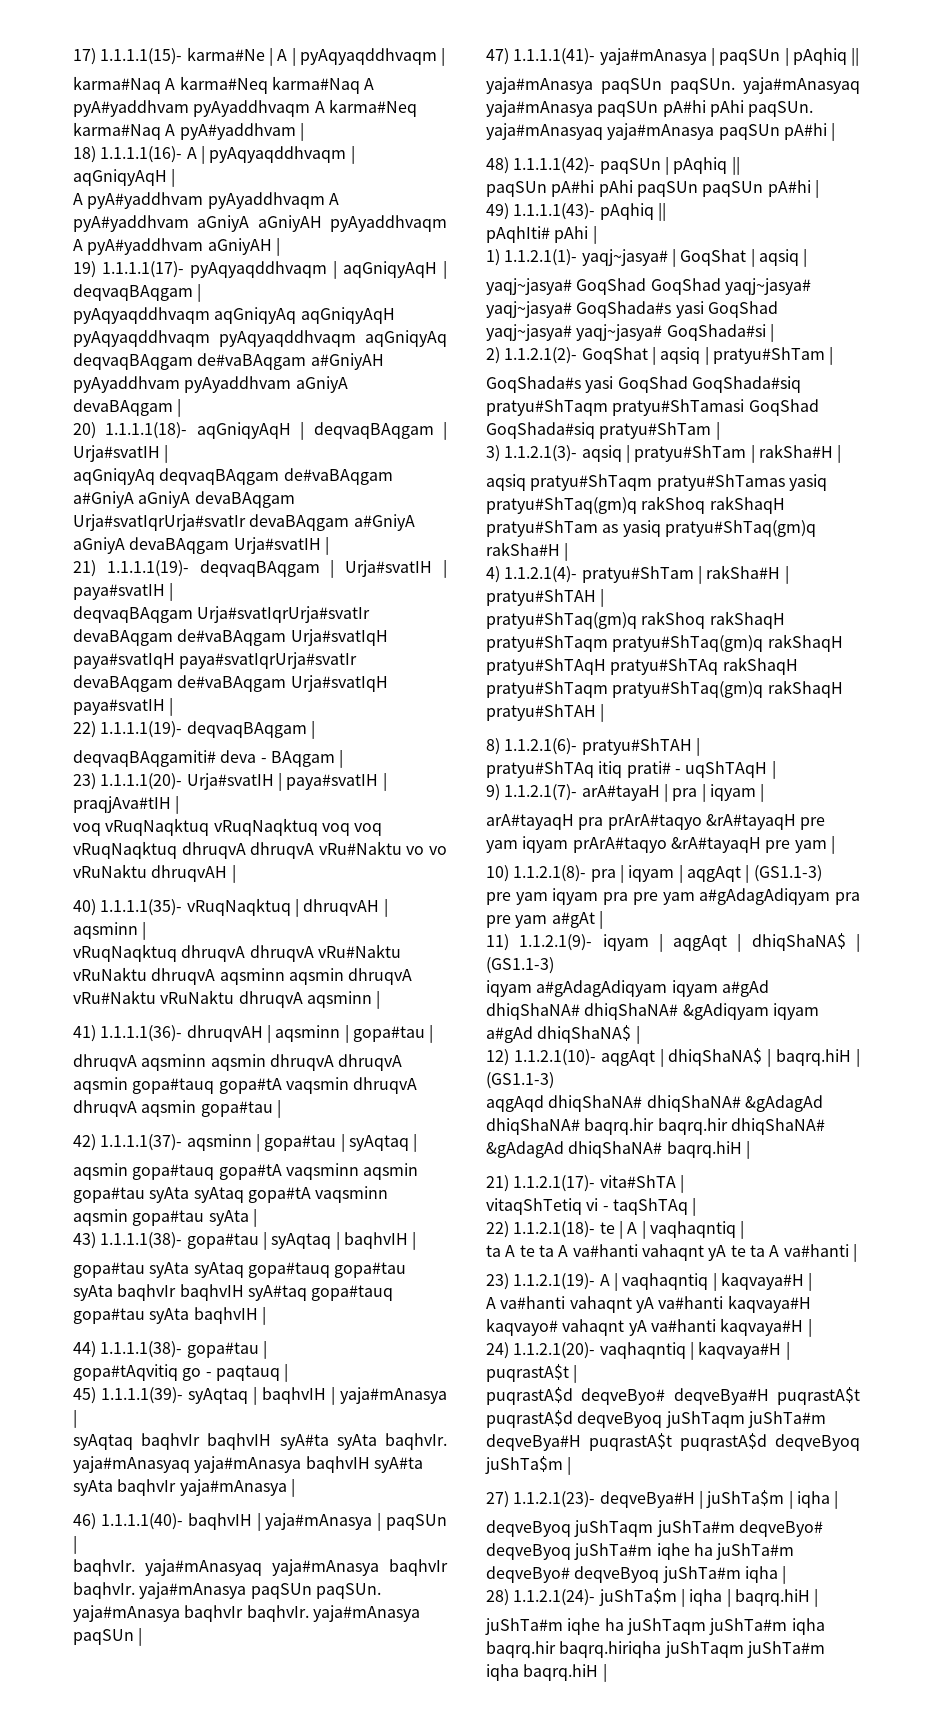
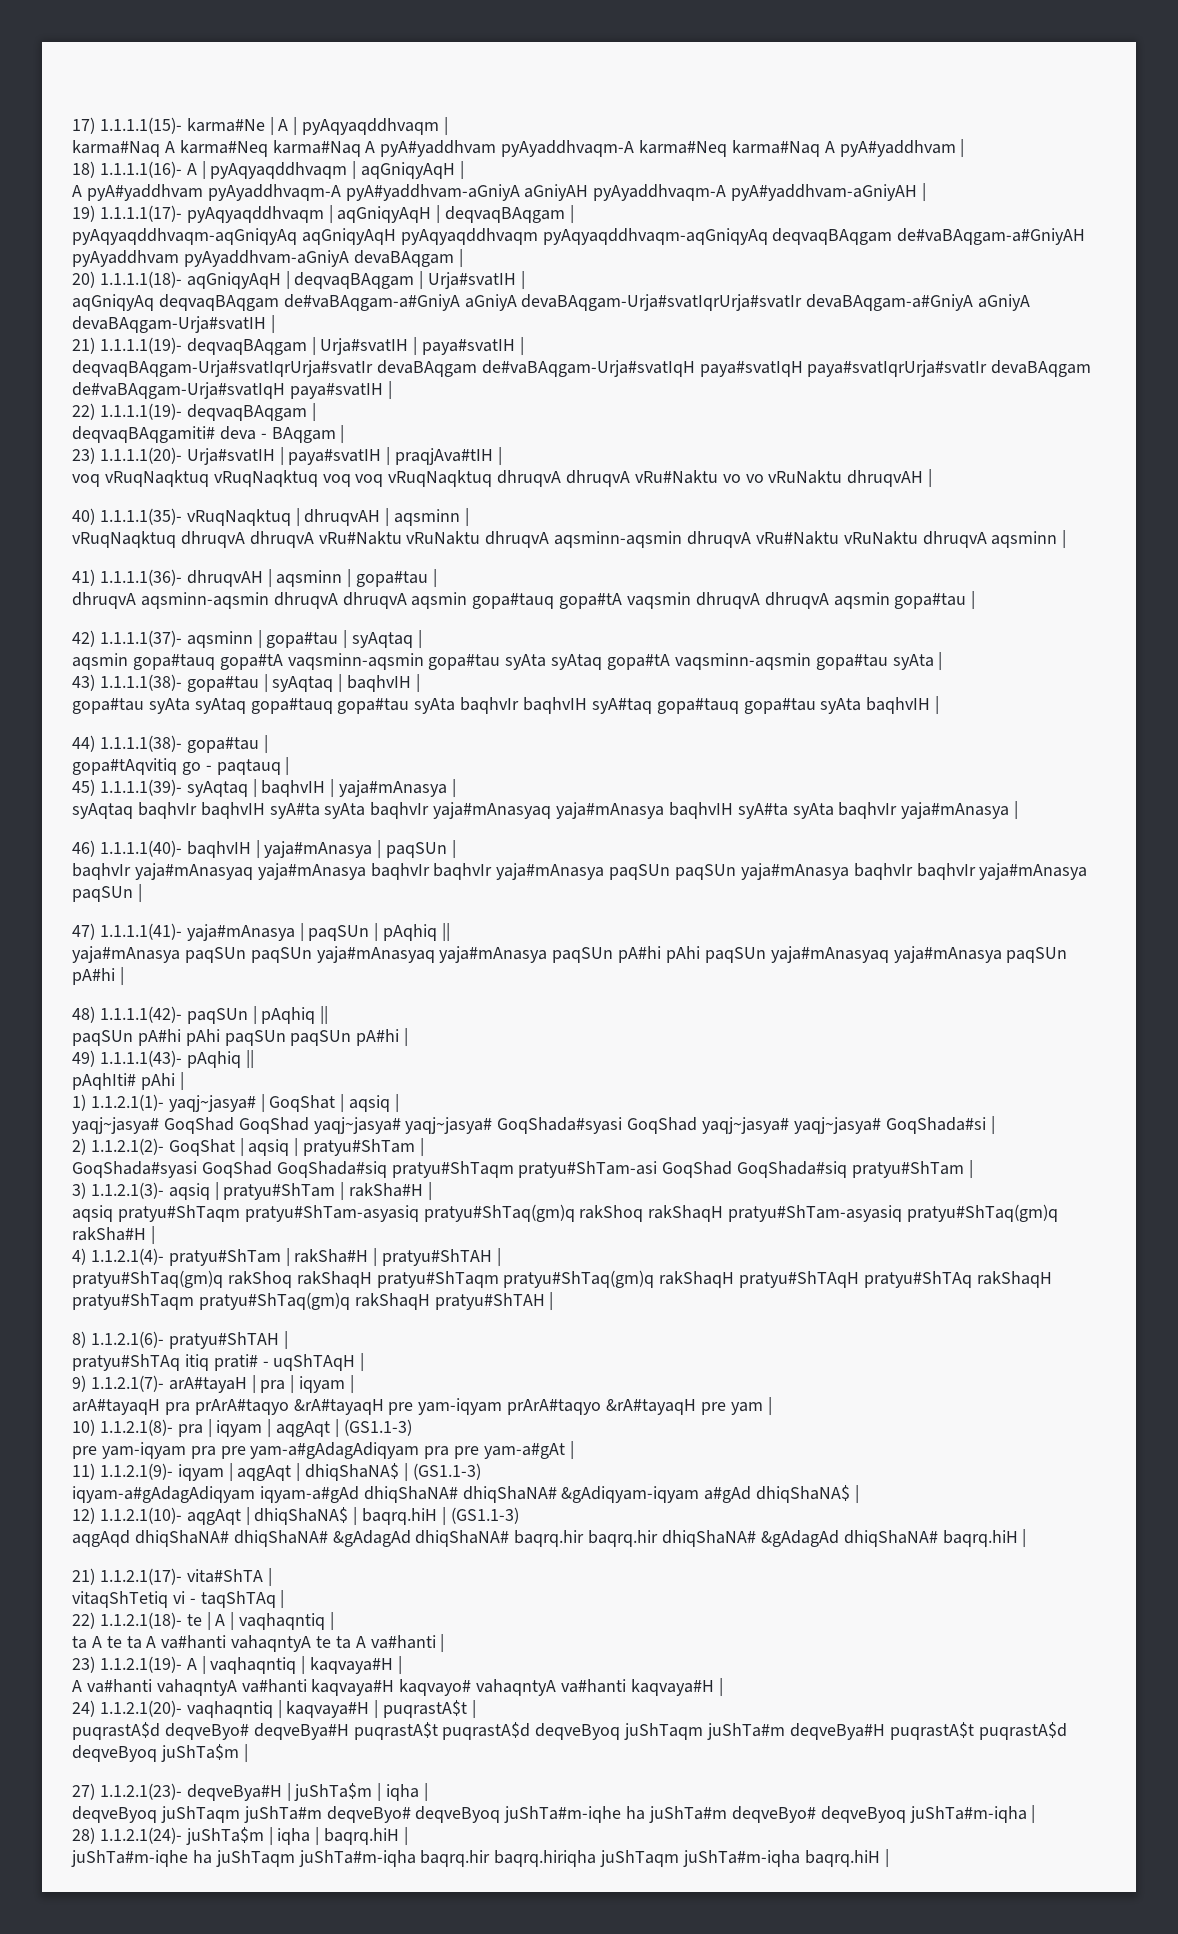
- karma#Naq A karma#Neq karma#Naq A pyA#yaddhvam pyAyaddhvaqm A karma#Neq karma#Naq A pyA#yaddhvam |
+ karma#Naq A karma#Neq karma#Naq A pyA#yaddhvam pyAyaddhvaqm-A karma#Neq karma#Naq A pyA#yaddhvam |
- A pyA#yaddhvam pyAyaddhvaqm A pyA#yaddhvam aGniyA aGniyAH pyAyaddhvaqm A pyA#yaddhvam aGniyAH |
+ A pyA#yaddhvam pyAyaddhvaqm-A pyA#yaddhvam-aGniyA aGniyAH pyAyaddhvaqm-A pyA#yaddhvam-aGniyAH |
- pyAqyaqddhvaqm aqGniqyAq aqGniqyAqH pyAqyaqddhvaqm pyAqyaqddhvaqm aqGniqyAq deqvaqBAqgam de#vaBAqgam a#GniyAH pyAyaddhvam pyAyaddhvam aGniyA devaBAqgam |
+ pyAqyaqddhvaqm-aqGniqyAq aqGniqyAqH pyAqyaqddhvaqm pyAqyaqddhvaqm-aqGniqyAq deqvaqBAqgam de#vaBAqgam-a#GniyAH pyAyaddhvam pyAyaddhvam-aGniyA devaBAqgam |
- aqGniqyAq deqvaqBAqgam de#vaBAqgam a#GniyA aGniyA devaBAqgam Urja#svatIqrUrja#svatIr devaBAqgam a#GniyA aGniyA devaBAqgam Urja#svatIH |
+ aqGniqyAq deqvaqBAqgam de#vaBAqgam-a#GniyA aGniyA devaBAqgam-Urja#svatIqrUrja#svatIr devaBAqgam-a#GniyA aGniyA devaBAqgam-Urja#svatIH |
- deqvaqBAqgam Urja#svatIqrUrja#svatIr devaBAqgam de#vaBAqgam Urja#svatIqH paya#svatIqH paya#svatIqrUrja#svatIr devaBAqgam de#vaBAqgam Urja#svatIqH paya#svatIH |
+ deqvaqBAqgam-Urja#svatIqrUrja#svatIr devaBAqgam de#vaBAqgam-Urja#svatIqH paya#svatIqH paya#svatIqrUrja#svatIr devaBAqgam de#vaBAqgam-Urja#svatIqH paya#svatIH |
- vRuqNaqktuq dhruqvA dhruqvA vRu#Naktu vRuNaktu dhruqvA aqsminn aqsmin dhruqvA vRu#Naktu vRuNaktu dhruqvA aqsminn |
+ vRuqNaqktuq dhruqvA dhruqvA vRu#Naktu vRuNaktu dhruqvA aqsminn-aqsmin dhruqvA vRu#Naktu vRuNaktu dhruqvA aqsminn |
- dhruqvA aqsminn aqsmin dhruqvA dhruqvA aqsmin gopa#tauq gopa#tA vaqsmin dhruqvA dhruqvA aqsmin gopa#tau |
+ dhruqvA aqsminn-aqsmin dhruqvA dhruqvA aqsmin gopa#tauq gopa#tA vaqsmin dhruqvA dhruqvA aqsmin gopa#tau |
- aqsmin gopa#tauq gopa#tA vaqsminn aqsmin gopa#tau syAta syAtaq gopa#tA vaqsminn aqsmin gopa#tau syAta |
+ aqsmin gopa#tauq gopa#tA vaqsminn-aqsmin gopa#tau syAta syAtaq gopa#tA vaqsminn-aqsmin gopa#tau syAta |
- syAqtaq baqhvIr baqhvIH syA#ta syAta baqhvIr. yaja#mAnasyaq yaja#mAnasya baqhvIH syA#ta syAta baqhvIr yaja#mAnasya |
+ syAqtaq baqhvIr baqhvIH syA#ta syAta baqhvIr yaja#mAnasyaq yaja#mAnasya baqhvIH syA#ta syAta baqhvIr yaja#mAnasya |
- baqhvIr. yaja#mAnasyaq yaja#mAnasya baqhvIr baqhvIr. yaja#mAnasya paqSUn paqSUn. yaja#mAnasya baqhvIr baqhvIr. yaja#mAnasya paqSUn |
+ baqhvIr yaja#mAnasyaq yaja#mAnasya baqhvIr baqhvIr yaja#mAnasya paqSUn paqSUn yaja#mAnasya baqhvIr baqhvIr yaja#mAnasya paqSUn |
- yaja#mAnasya paqSUn paqSUn. yaja#mAnasyaq yaja#mAnasya paqSUn pA#hi pAhi paqSUn. yaja#mAnasyaq yaja#mAnasya paqSUn pA#hi |
+ yaja#mAnasya paqSUn paqSUn yaja#mAnasyaq yaja#mAnasya paqSUn pA#hi pAhi paqSUn yaja#mAnasyaq yaja#mAnasya paqSUn pA#hi |
- yaqj~jasya# GoqShad GoqShad yaqj~jasya# yaqj~jasya# GoqShada#s yasi GoqShad yaqj~jasya# yaqj~jasya# GoqShada#si |
+ yaqj~jasya# GoqShad GoqShad yaqj~jasya# yaqj~jasya# GoqShada#syasi GoqShad yaqj~jasya# yaqj~jasya# GoqShada#si |
- GoqShada#s yasi GoqShad GoqShada#siq pratyu#ShTaqm pratyu#ShTamasi GoqShad GoqShada#siq pratyu#ShTam |
+ GoqShada#syasi GoqShad GoqShada#siq pratyu#ShTaqm pratyu#ShTam-asi GoqShad GoqShada#siq pratyu#ShTam |
- aqsiq pratyu#ShTaqm pratyu#ShTamas yasiq pratyu#ShTaq(gm)q rakShoq rakShaqH pratyu#ShTam as yasiq pratyu#ShTaq(gm)q rakSha#H |
+ aqsiq pratyu#ShTaqm pratyu#ShTam-asyasiq pratyu#ShTaq(gm)q rakShoq rakShaqH pratyu#ShTam-asyasiq pratyu#ShTaq(gm)q rakSha#H |
- arA#tayaqH pra prArA#taqyo &rA#tayaqH pre yam iqyam prArA#taqyo &rA#tayaqH pre yam |
+ arA#tayaqH pra prArA#taqyo &rA#tayaqH pre yam-iqyam prArA#taqyo &rA#tayaqH pre yam |
- pre yam iqyam pra pre yam a#gAdagAdiqyam pra pre yam a#gAt |
+ pre yam-iqyam pra pre yam-a#gAdagAdiqyam pra pre yam-a#gAt |
- iqyam a#gAdagAdiqyam iqyam a#gAd dhiqShaNA# dhiqShaNA# &gAdiqyam iqyam a#gAd dhiqShaNA$ |
+ iqyam-a#gAdagAdiqyam iqyam-a#gAd dhiqShaNA# dhiqShaNA# &gAdiqyam-iqyam a#gAd dhiqShaNA$ |
- ta A te ta A va#hanti vahaqnt yA te ta A va#hanti |
+ ta A te ta A va#hanti vahaqntyA te ta A va#hanti |
- A va#hanti vahaqnt yA va#hanti kaqvaya#H kaqvayo# vahaqnt yA va#hanti kaqvaya#H |
+ A va#hanti vahaqntyA va#hanti kaqvaya#H kaqvayo# vahaqntyA va#hanti kaqvaya#H |
- deqveByoq juShTaqm juShTa#m deqveByo# deqveByoq juShTa#m iqhe ha juShTa#m deqveByo# deqveByoq juShTa#m iqha |
+ deqveByoq juShTaqm juShTa#m deqveByo# deqveByoq juShTa#m-iqhe ha juShTa#m deqveByo# deqveByoq juShTa#m-iqha |
- juShTa#m iqhe ha juShTaqm juShTa#m iqha baqrq.hir baqrq.hiriqha juShTaqm juShTa#m iqha baqrq.hiH |
+ juShTa#m-iqhe ha juShTaqm juShTa#m-iqha baqrq.hir baqrq.hiriqha juShTaqm juShTa#m-iqha baqrq.hiH |

